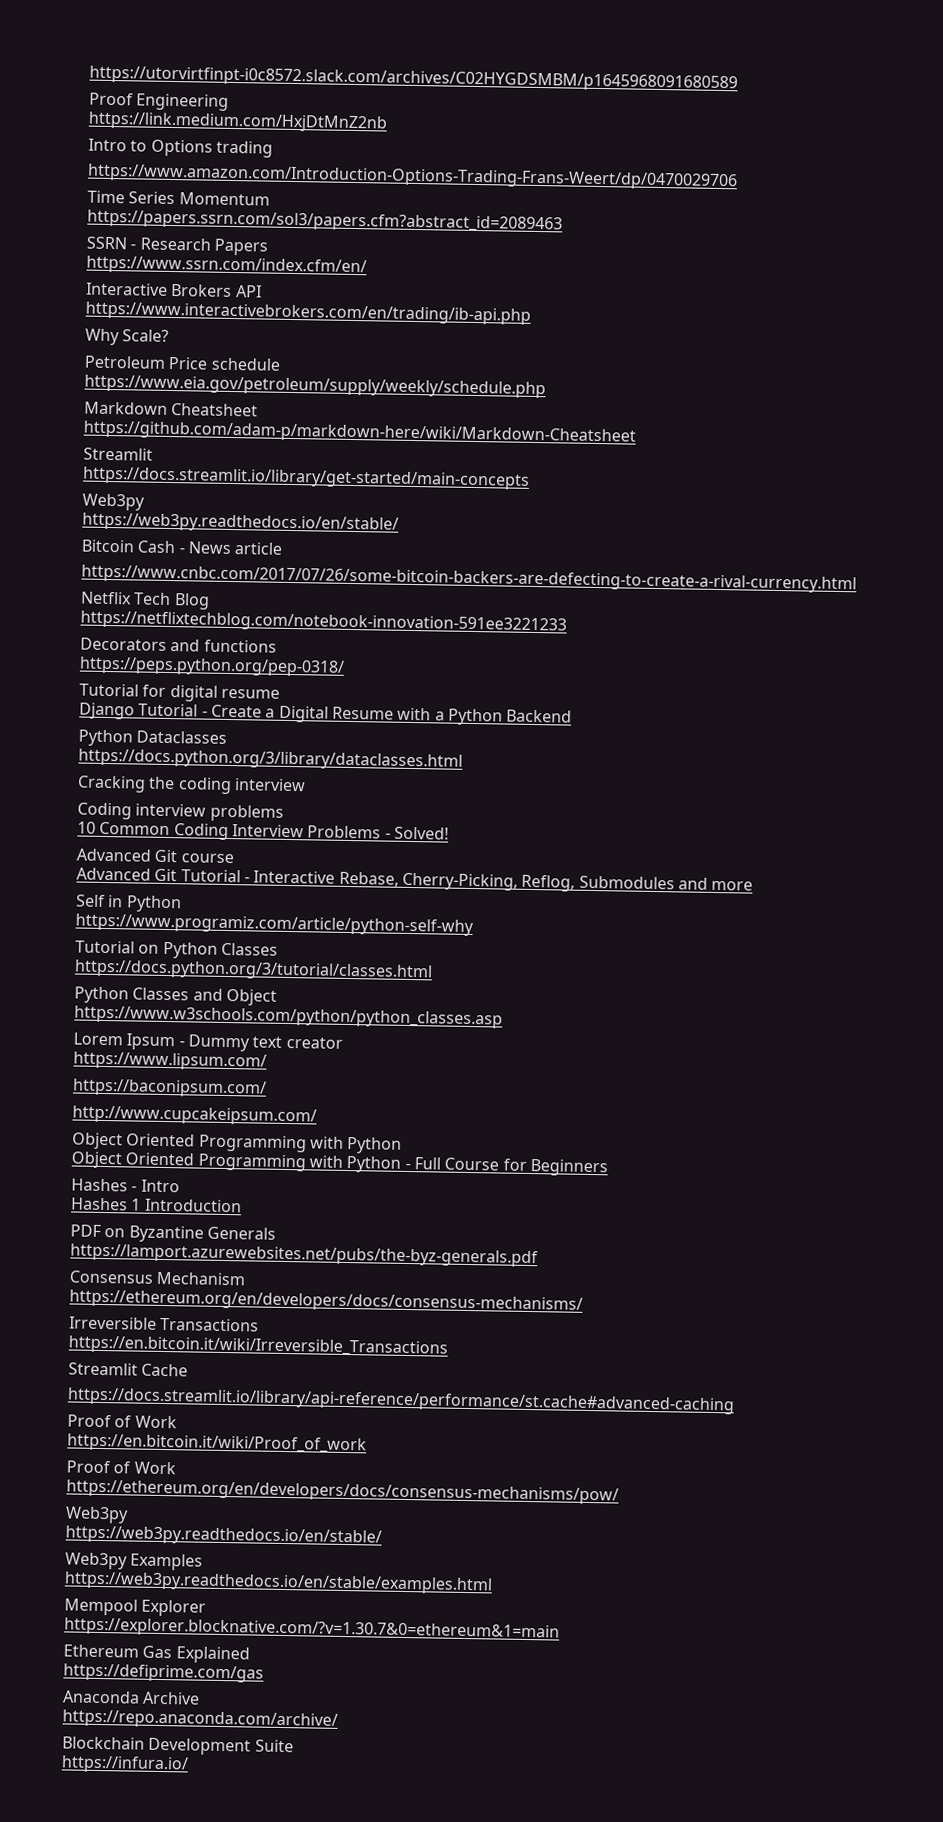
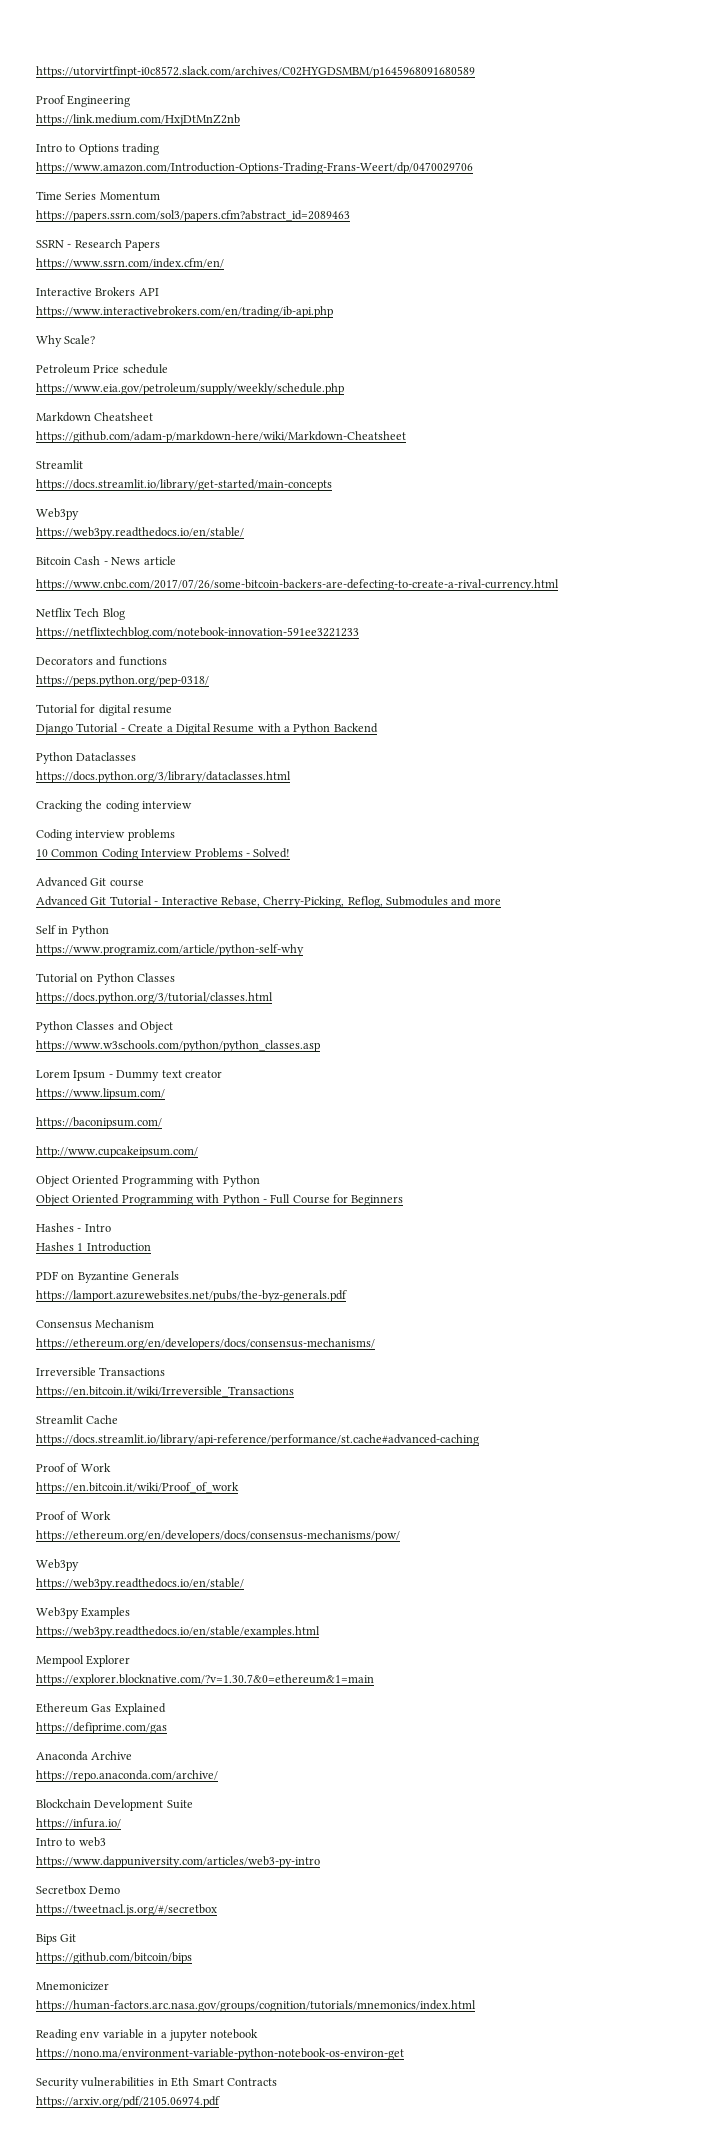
+ Intro to web3
+ https://www.dappuniversity.com/articles/web3-py-intro
+ Secretbox Demo
+ https://tweetnacl.js.org/#/secretbox
+ Bips Git
+ https://github.com/bitcoin/bips
+ Mnemonicizer
+ https://human-factors.arc.nasa.gov/groups/cognition/tutorials/mnemonics/index.html
+ Reading env variable in a jupyter notebook
+ https://nono.ma/environment-variable-python-notebook-os-environ-get
+ Security vulnerabilities in Eth Smart Contracts
+ https://arxiv.org/pdf/2105.06974.pdf

